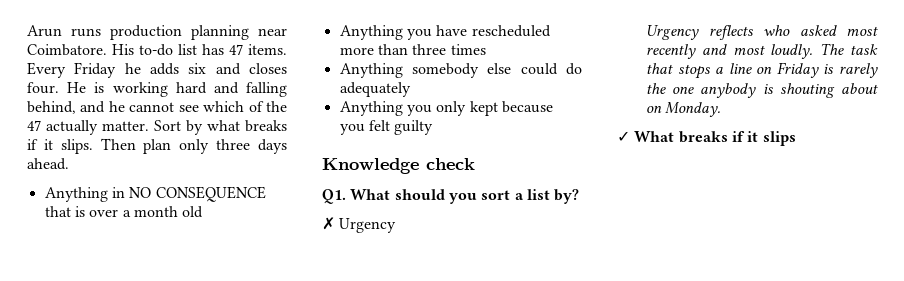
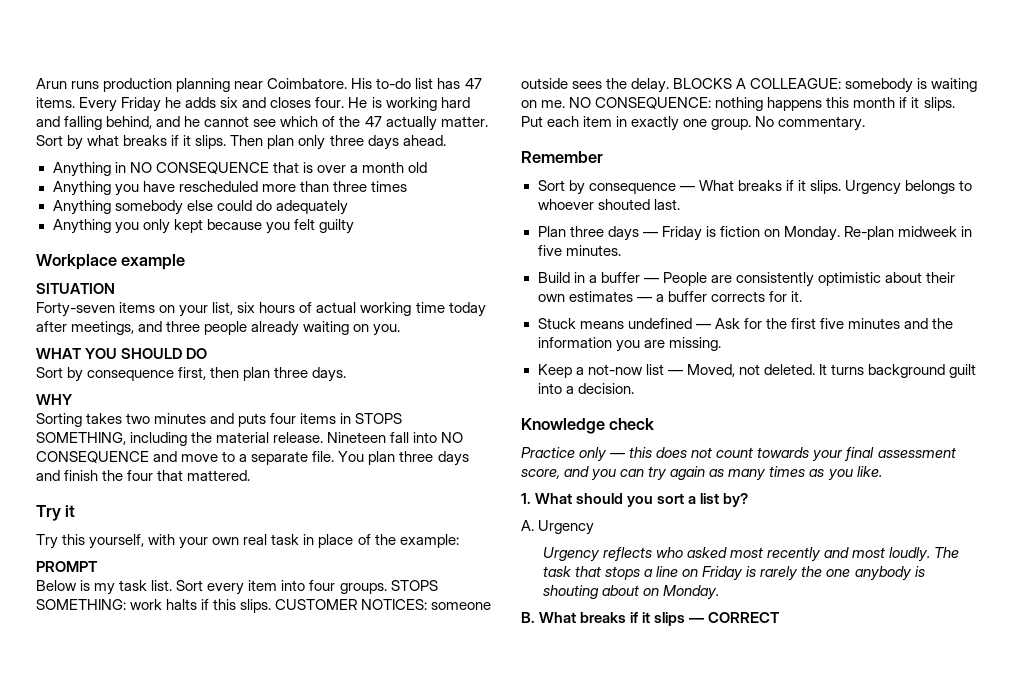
+ Workplace example
+ SITUATION
+ Forty-seven items on your list, six hours of actual working time today after meetings, and three people already waiting on you.
+ WHAT YOU SHOULD DO
+ Sort by consequence first, then plan three days.
+ WHY
+ Sorting takes two minutes and puts four items in STOPS SOMETHING, including the material release. Nineteen fall into NO CONSEQUENCE and move to a separate file. You plan three days and finish the four that mattered.
+ Try it
+ Try this yourself, with your own real task in place of the example:
+ PROMPT
+ Below is my task list. Sort every item into four groups. STOPS SOMETHING: work halts if this slips. CUSTOMER NOTICES: someone outside sees the delay. BLOCKS A COLLEAGUE: somebody is waiting on me. NO CONSEQUENCE: nothing happens this month if it slips. Put each item in exactly one group. No commentary.
+ Remember
+ Sort by consequence — What breaks if it slips. Urgency belongs to whoever shouted last.
+ Plan three days — Friday is fiction on Monday. Re-plan midweek in five minutes.
+ Build in a buffer — People are consistently optimistic about their own estimates — a buffer corrects for it.
+ Stuck means undefined — Ask for the first five minutes and the information you are missing.
+ Keep a not-now list — Moved, not deleted. It turns background guilt into a decision.
  Knowledge check
- Q1. What should you sort a list by?
+ Practice only — this does not count towards your final assessment score, and you can try again as many times as you like.
+ 1. What should you sort a list by?
- ✗ Urgency
+ A. Urgency
- ✓ What breaks if it slips
+ B. What breaks if it slips — CORRECT

